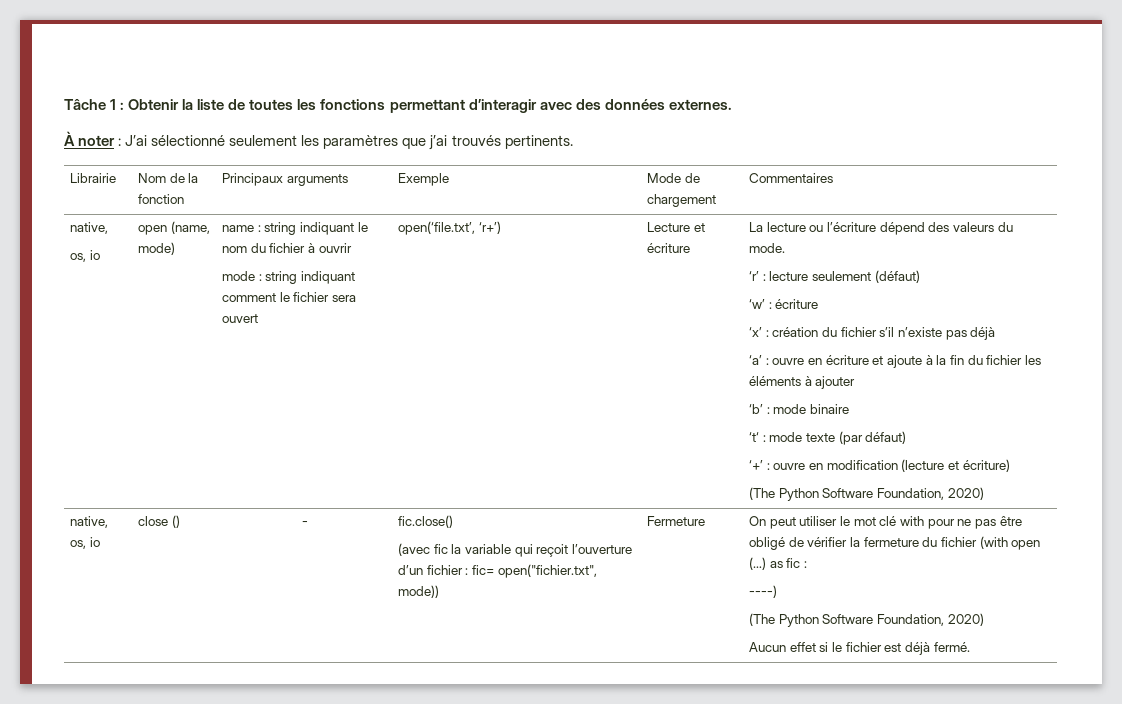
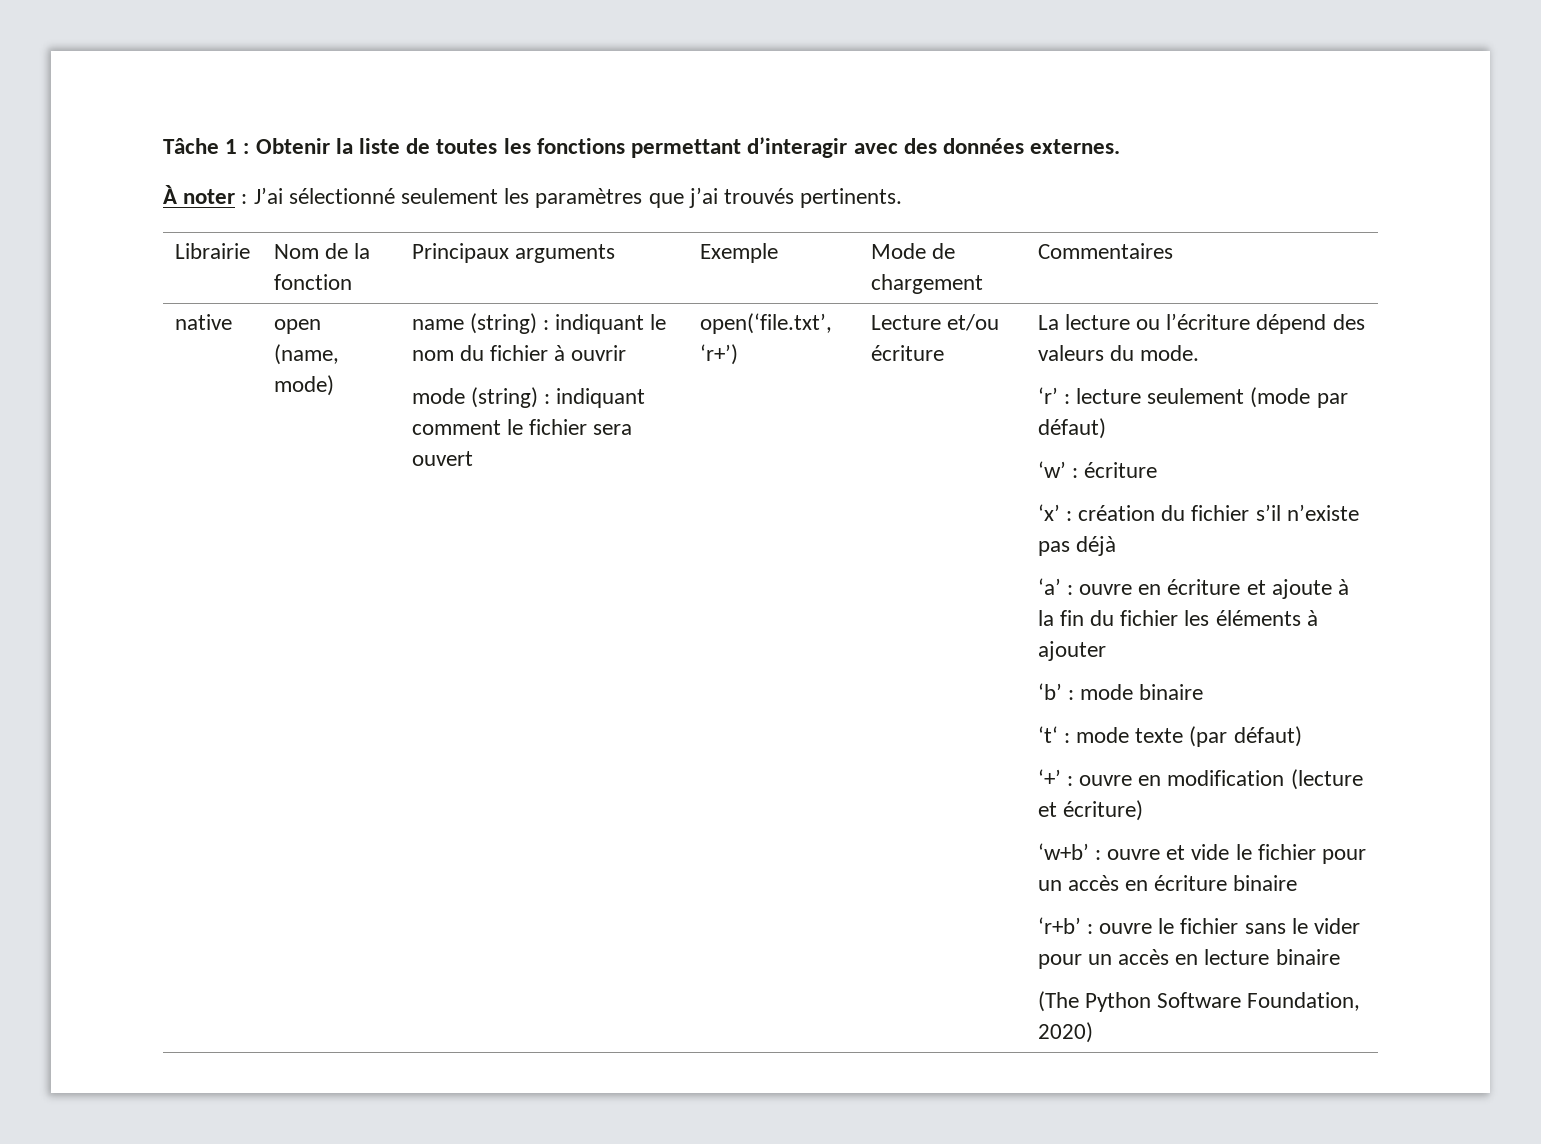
  Librairie | Nom de la fonction | Principaux arguments | Exemple | Mode de chargement | Commentaires
- native,
- os, io
+ native
- name : string indiquant le nom du fichier à ouvrir
+ name (string) : indiquant le nom du fichier à ouvrir
- mode : string indiquant comment le fichier sera ouvert
+ mode (string) : indiquant comment le fichier sera ouvert
- Lecture et écriture
+ Lecture et/ou écriture
- ‘r’ : lecture seulement (défaut)
+ ‘r’ : lecture seulement (mode par défaut)
  ‘+’ : ouvre en modification (lecture et écriture)
+ ‘w+b’ : ouvre et vide le fichier pour un accès en écriture binaire
+ ‘r+b’ : ouvre le fichier sans le vider pour un accès en lecture binaire
  (The Python Software Foundation, 2020)
- native, os, io | close () | - | fic.close()
- (avec fic la variable qui reçoit l’ouverture d’un fichier : fic= open("fichier.txt", mode)) | Fermeture | On peut utiliser le mot clé with pour ne pas être obligé de vérifier la fermeture du fichier (with open (…) as fic :
- ----)
- (The Python Software Foundation, 2020)
- Aucun effet si le fichier est déjà fermé.

